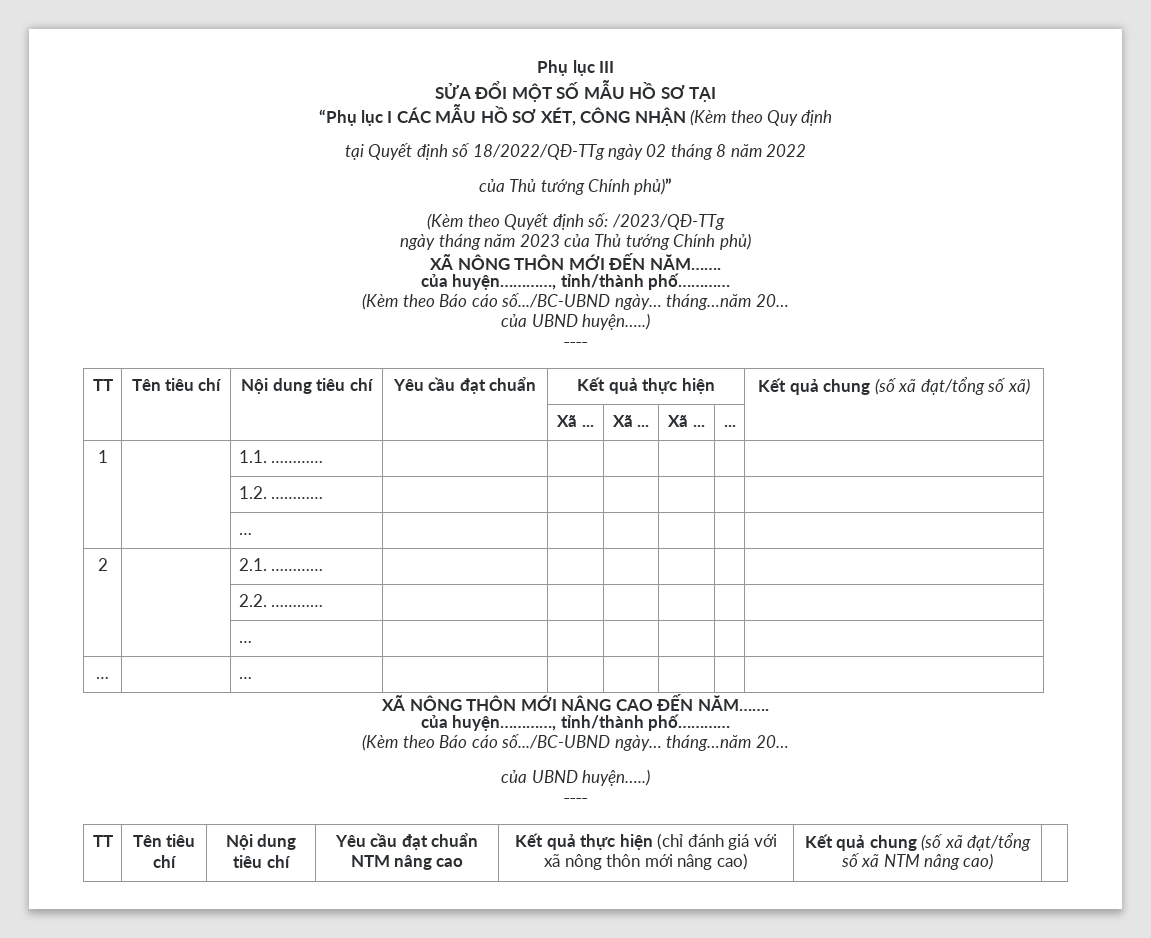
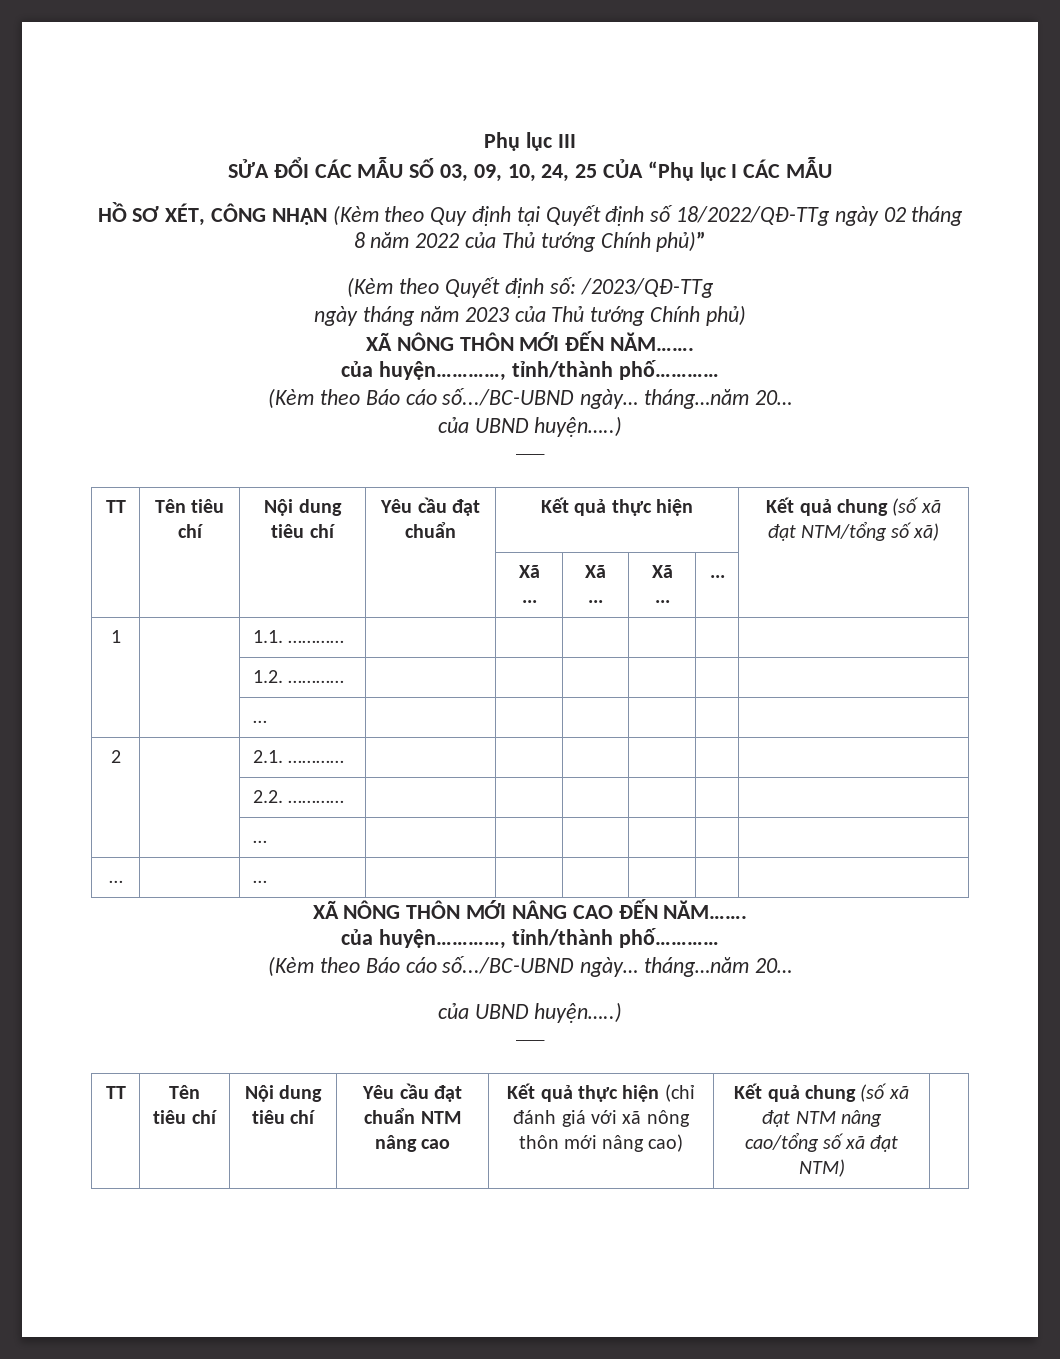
- SỬA ĐỔI MỘT SỐ MẪU HỒ SƠ TẠI
- “Phụ lục I CÁC MẪU HỒ SƠ XÉT, CÔNG NHẬN (Kèm theo Quy định
- tại Quyết định số 18/2022/QĐ-TTg ngày 02 tháng 8 năm 2022
- của Thủ tướng Chính phủ)”
+ SỬA ĐỔI CÁC MẪU SỐ 03, 09, 10, 24, 25 CỦA “Phụ lục I CÁC MẪU
+ HỒ SƠ XÉT, CÔNG NHẬN (Kèm theo Quy định tại Quyết định số 18/2022/QĐ-TTg ngày 02 tháng 8 năm 2022 của Thủ tướng Chính phủ)”
- TT | Tên tiêu chí | Nội dung tiêu chí | Yêu cầu đạt chuẩn | Kết quả thực hiện | Kết quả chung (số xã đạt/tổng số xã)
+ TT | Tên tiêu chí | Nội dung tiêu chí | Yêu cầu đạt chuẩn | Kết quả thực hiện | Kết quả chung (số xã đạt NTM/tổng số xã)
- Kết quả chung (số xã đạt/tổng số xã NTM nâng cao)
+ Kết quả chung (số xã đạt NTM nâng cao/tổng số xã đạt NTM)

